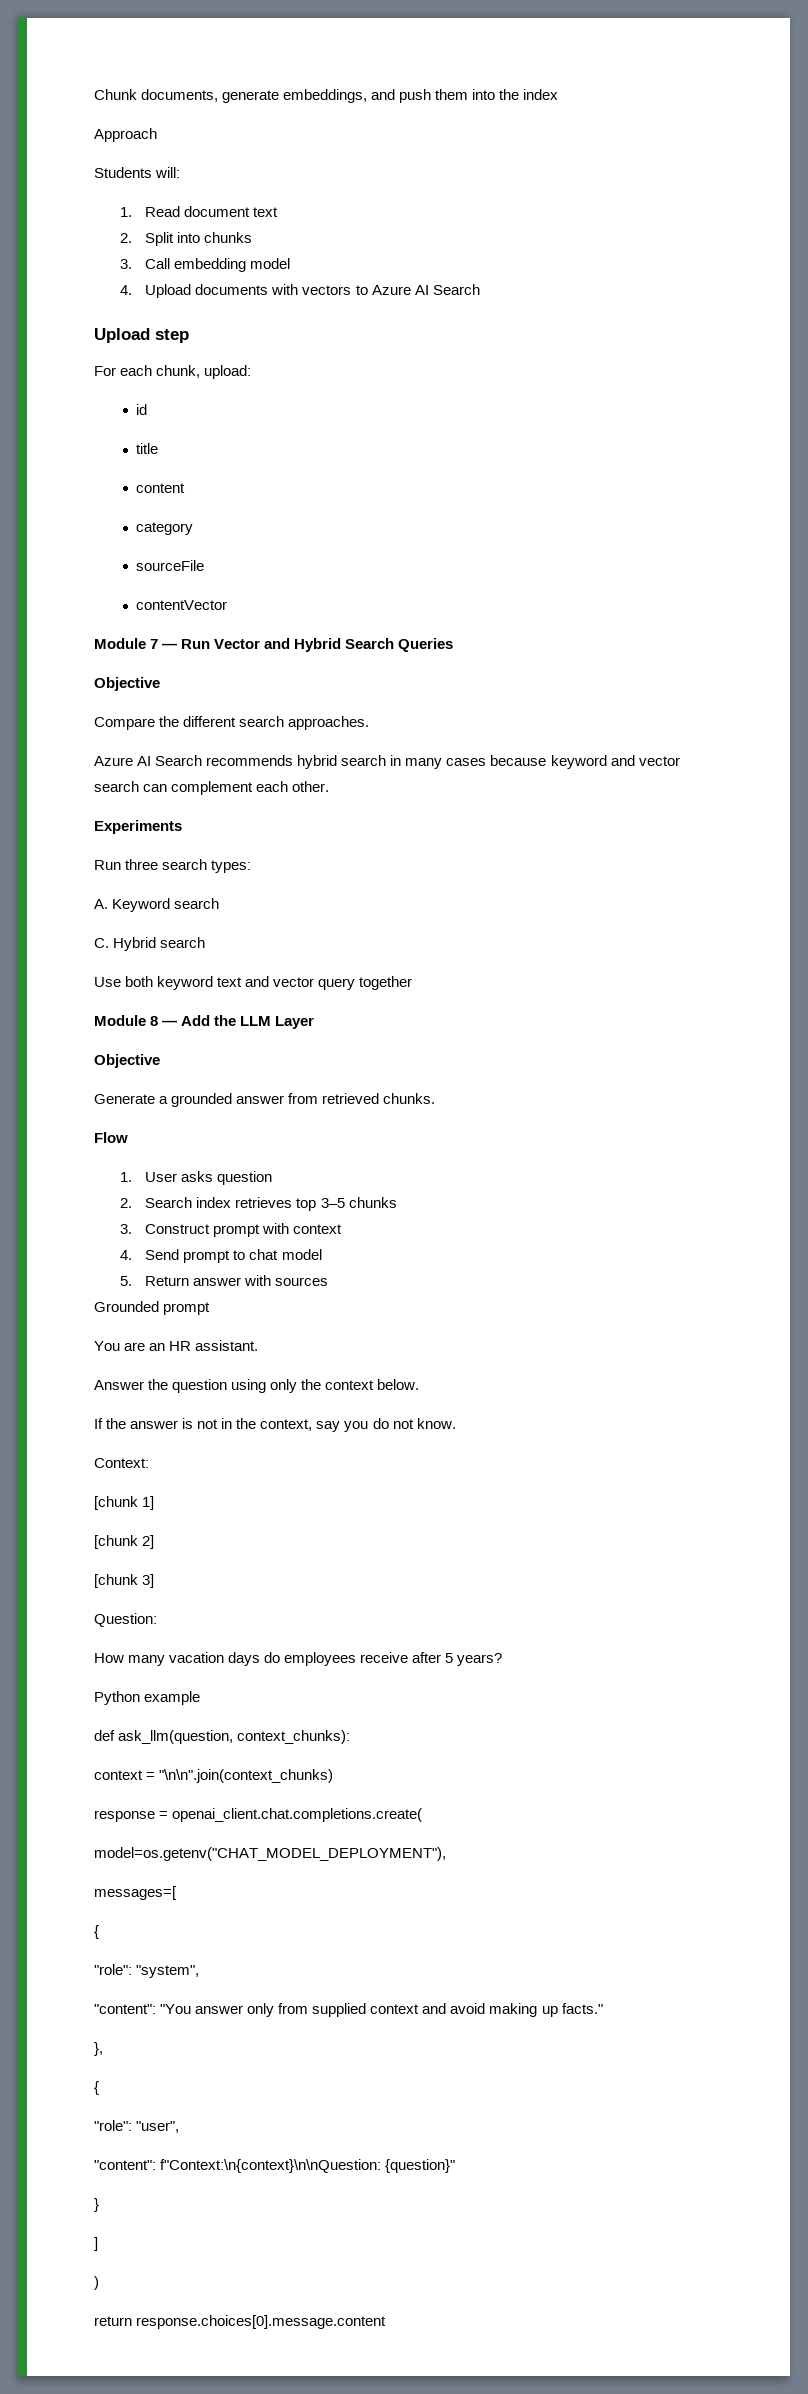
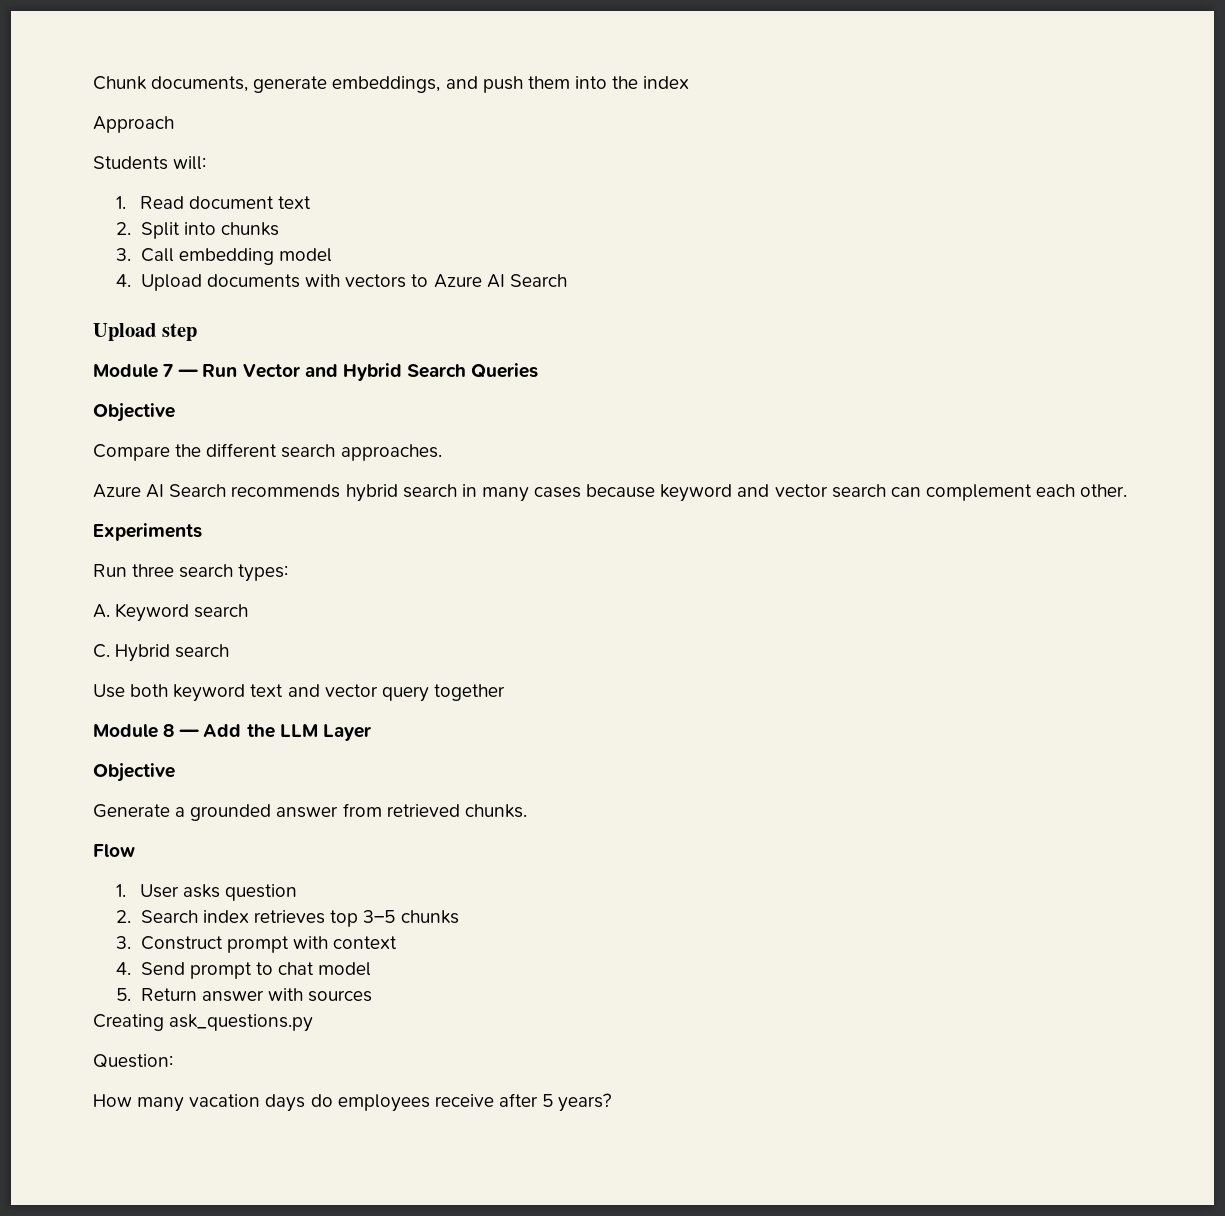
- For each chunk, upload:
- id
- title
- content
- category
- sourceFile
- contentVector
- Grounded prompt
- You are an HR assistant.
- Answer the question using only the context below.
- If the answer is not in the context, say you do not know.
- Context:
- [chunk 1]
- [chunk 2]
- [chunk 3]
+ Creating ask_questions.py
- Python example
- def ask_llm(question, context_chunks):
- context = "\n\n".join(context_chunks)
- response = openai_client.chat.completions.create(
- model=os.getenv("CHAT_MODEL_DEPLOYMENT"),
- messages=[
- {
- "role": "system",
- "content": "You answer only from supplied context and avoid making up facts."
- },
- {
- "role": "user",
- "content": f"Context:\n{context}\n\nQuestion: {question}"
- }
- ]
- )
- return response.choices[0].message.content

